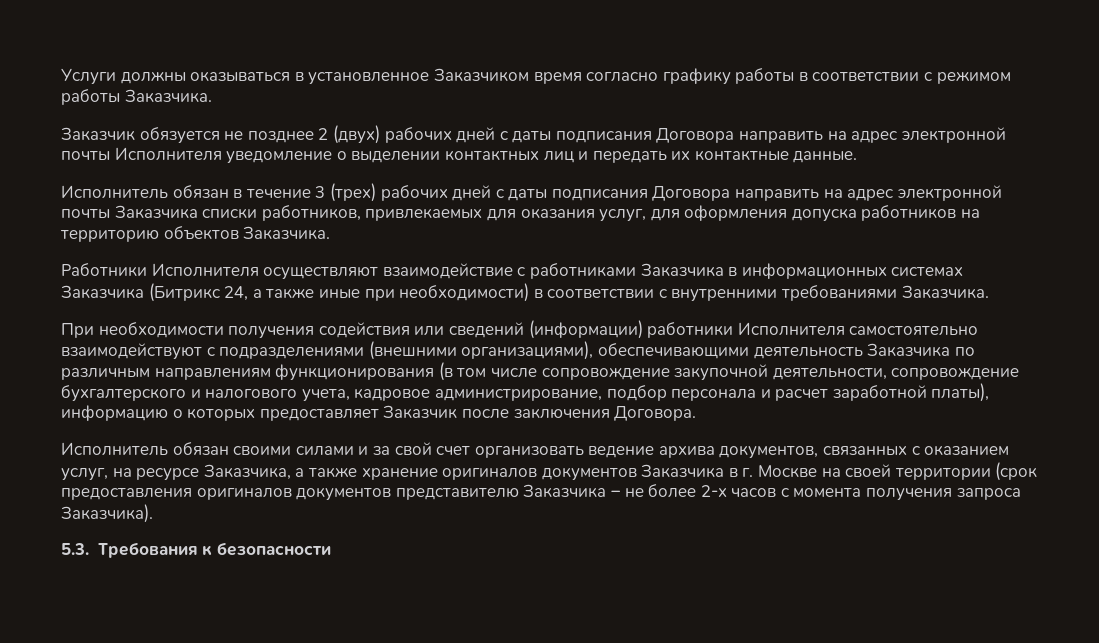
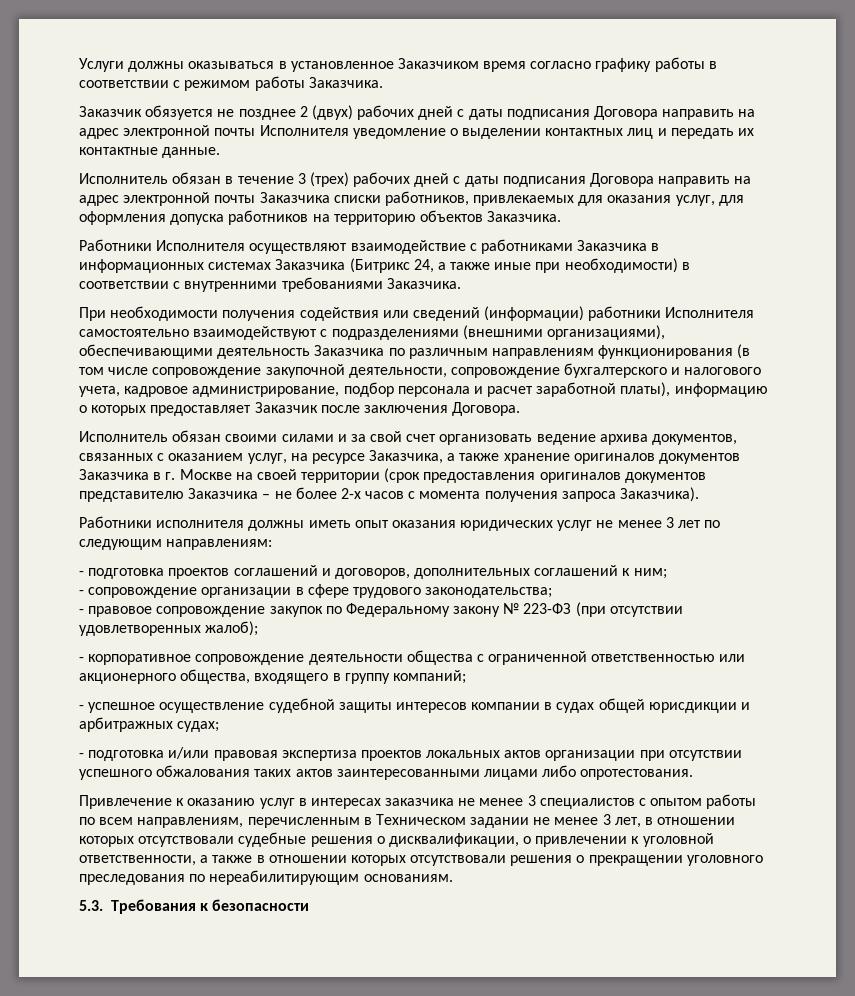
+ Работники исполнителя должны иметь опыт оказания юридических услуг не менее 3 лет по следующим направлениям:
+ - подготовка проектов соглашений и договоров, дополнительных соглашений к ним;
+ - сопровождение организации в сфере трудового законодательства;
+ - правовое сопровождение закупок по Федеральному закону № 223-ФЗ (при отсутствии удовлетворенных жалоб);
+ - корпоративное сопровождение деятельности общества с ограниченной ответственностью или акционерного общества, входящего в группу компаний;
+ - успешное осуществление судебной защиты интересов компании в судах общей юрисдикции и арбитражных судах;
+ - подготовка и/или правовая экспертиза проектов локальных актов организации при отсутствии успешного обжалования таких актов заинтересованными лицами либо опротестования.
+ Привлечение к оказанию услуг в интересах заказчика не менее 3 специалистов с опытом работы по всем направлениям, перечисленным в Техническом задании не менее 3 лет, в отношении которых отсутствовали судебные решения о дисквалификации, о привлечении к уголовной ответственности, а также в отношении которых отсутствовали решения о прекращении уголовного преследования по нереабилитирующим основаниям.

